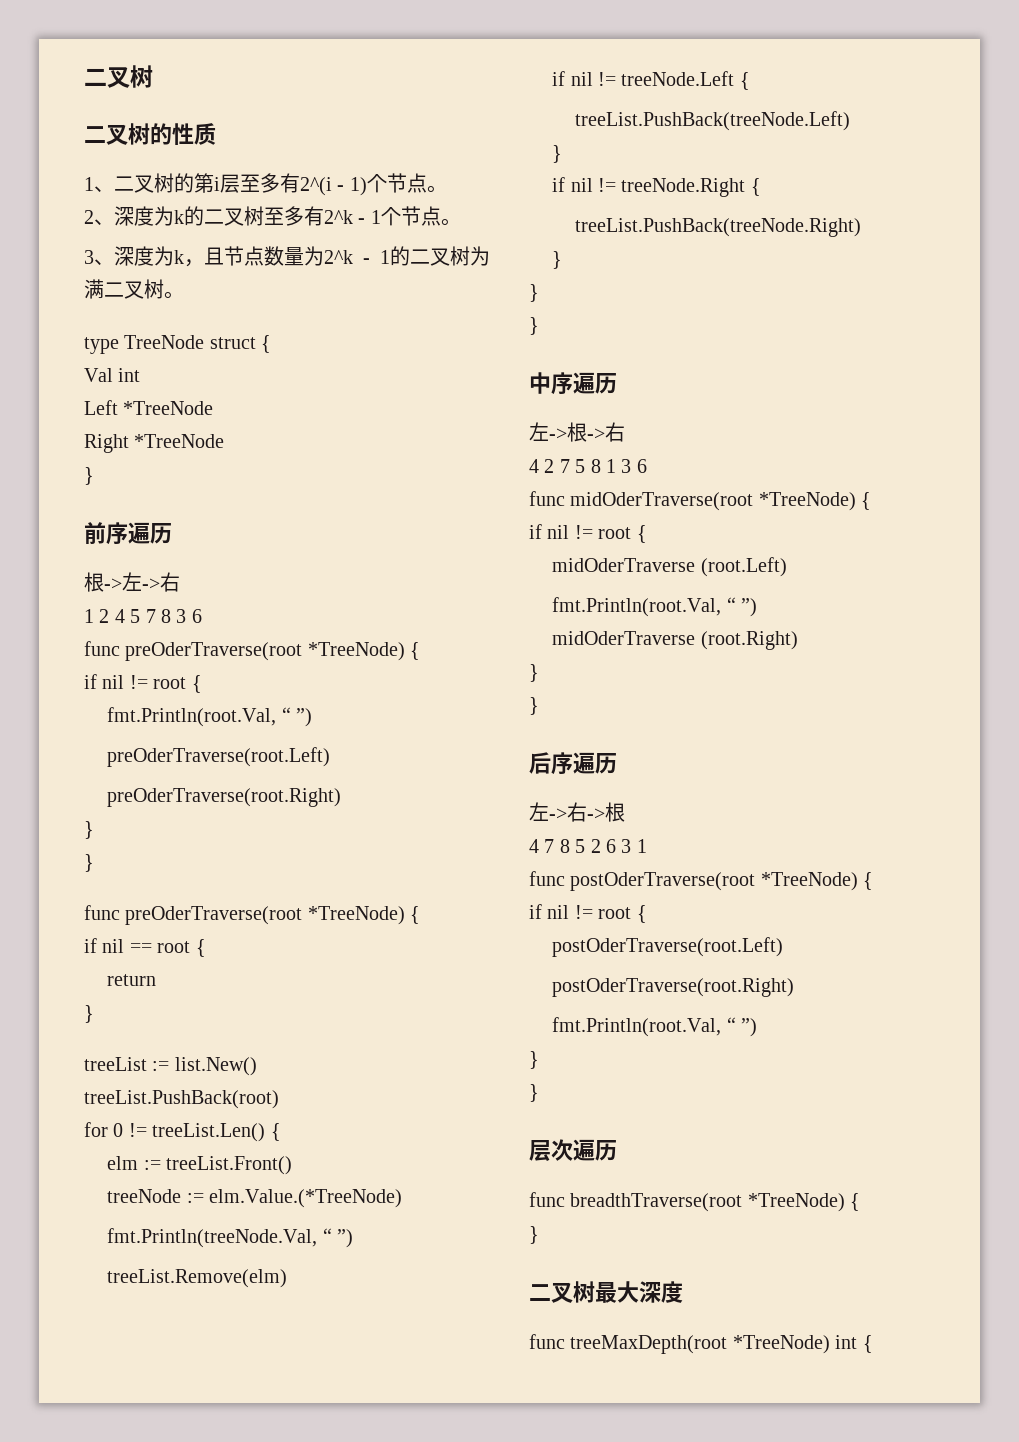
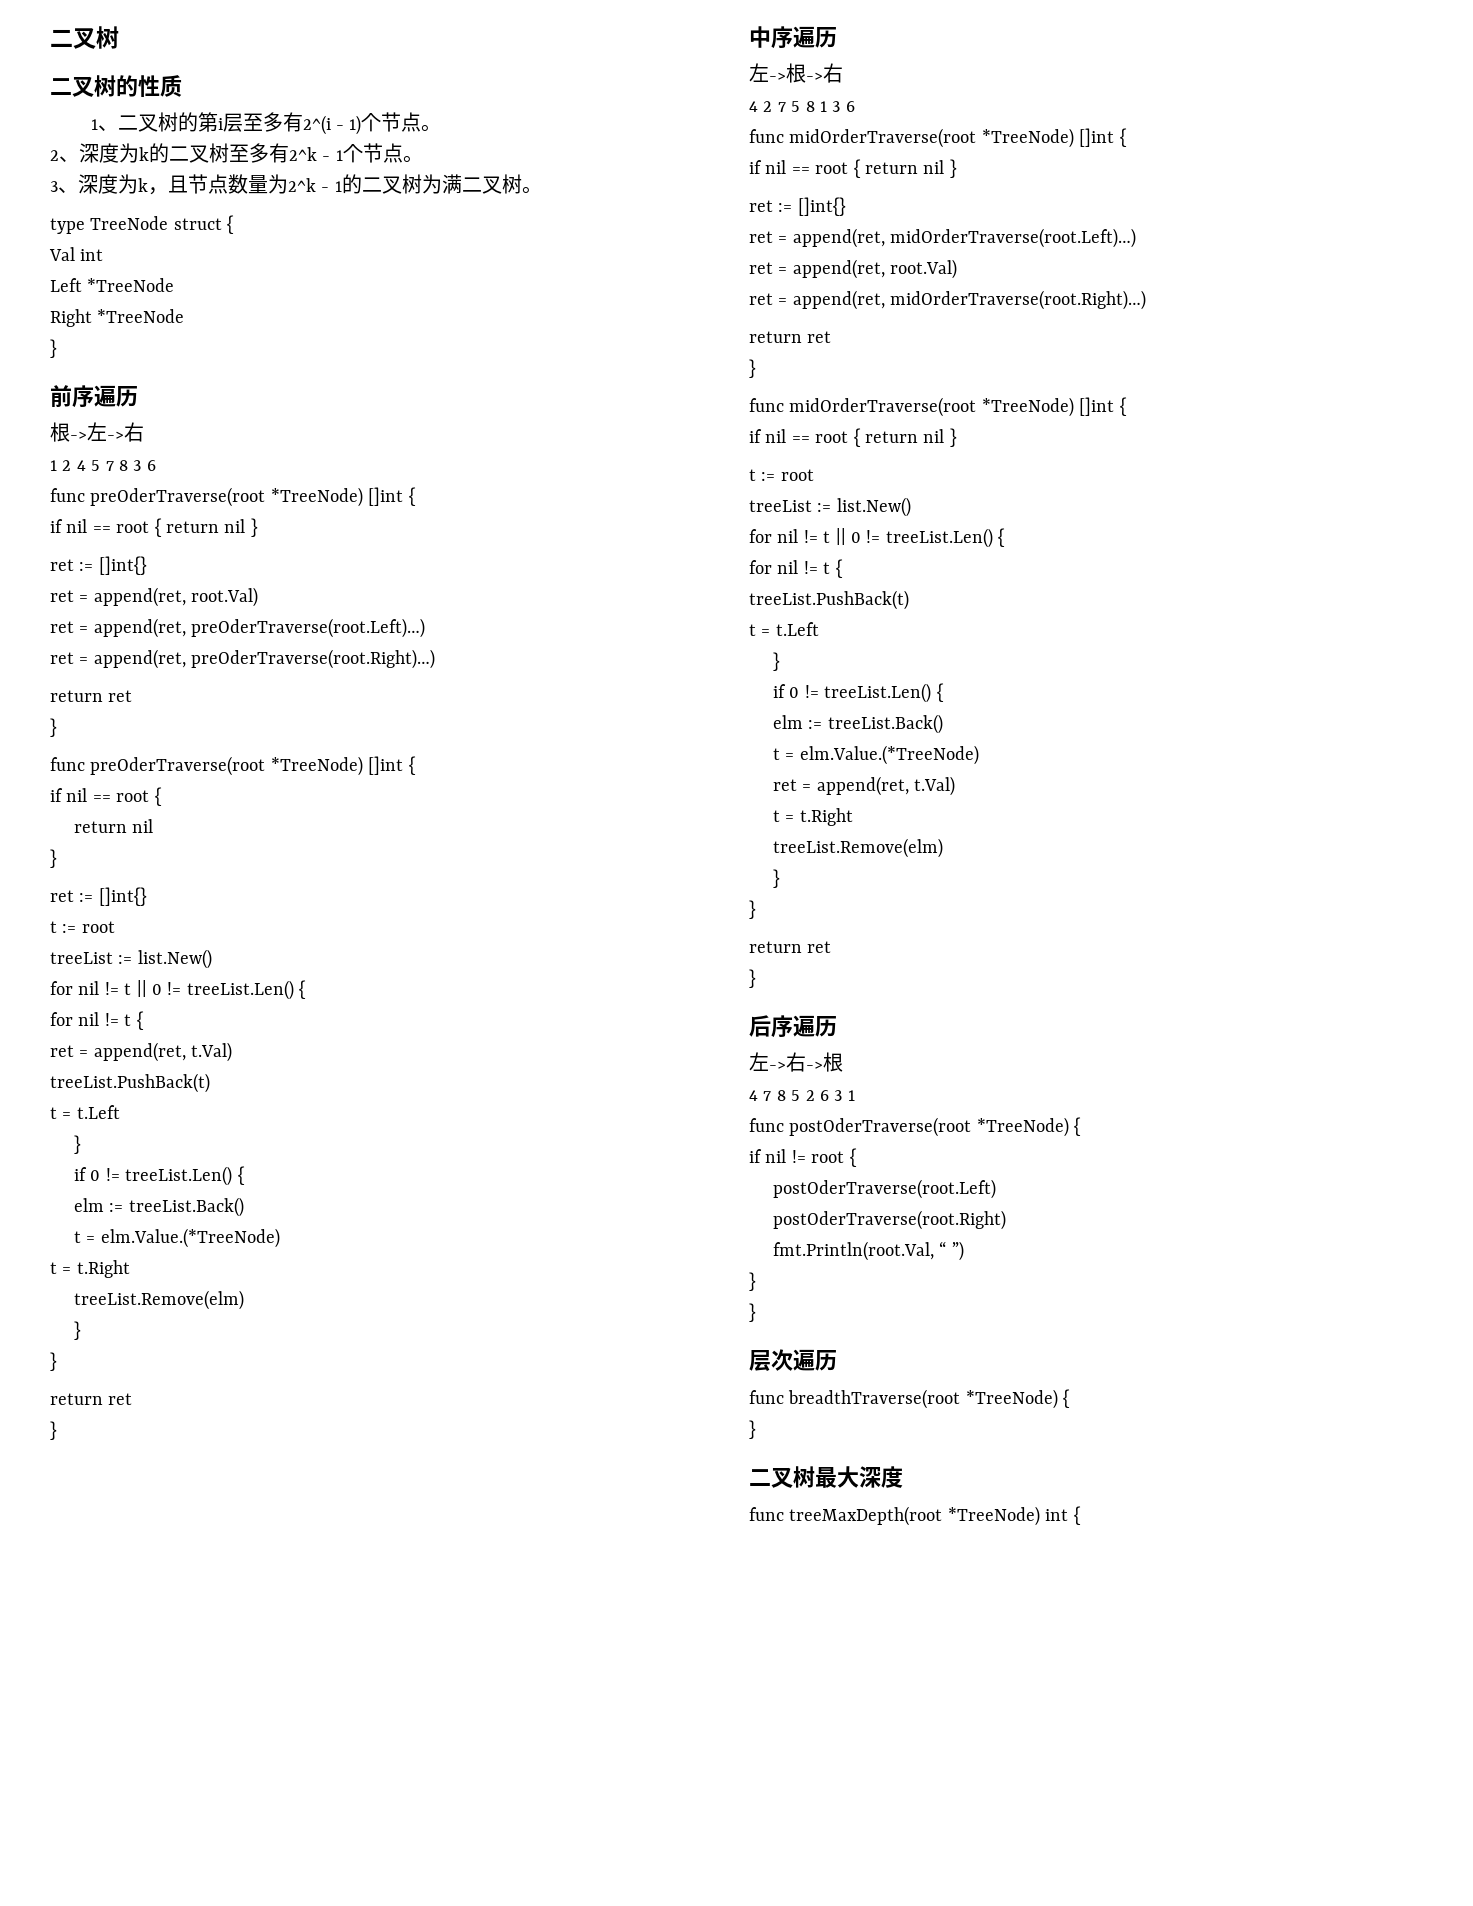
  1 2 4 5 7 8 3 6
- func preOderTraverse(root *TreeNode) {
- if nil != root {
- fmt.Println(root.Val, “ ”)
- preOderTraverse(root.Left)
- preOderTraverse(root.Right)
+ func preOderTraverse(root *TreeNode) []int {
+ if nil == root { return nil }
+ ret := []int{}
+ ret = append(ret, root.Val)
+ ret = append(ret, preOderTraverse(root.Left)…)
+ ret = append(ret, preOderTraverse(root.Right)…)
+ return ret
+ }
+ func preOderTraverse(root *TreeNode) []int {
+ if nil == root {
+ return nil
+ }
+ ret := []int{}
+ t := root
+ treeList := list.New()
+ for nil != t || 0 != treeList.Len() {
+ for nil != t {
+ ret = append(ret, t.Val)
+ treeList.PushBack(t)
+ t = t.Left
+ }
+ if 0 != treeList.Len() {
+ elm := treeList.Back()
+ t = elm.Value.(*TreeNode)
+ t = t.Right
+ treeList.Remove(elm)
  }
  }
- func preOderTraverse(root *TreeNode) {
- if nil == root {
- return
- }
- treeList := list.New()
- treeList.PushBack(root)
- for 0 != treeList.Len() {
- elm := treeList.Front()
- treeNode := elm.Value.(*TreeNode)
- fmt.Println(treeNode.Val, “ ”)
- treeList.Remove(elm)
- if nil != treeNode.Left {
- treeList.PushBack(treeNode.Left)
- }
- if nil != treeNode.Right {
- treeList.PushBack(treeNode.Right)
- }
- }
+ return ret
  4 2 7 5 8 1 3 6
- func midOderTraverse(root *TreeNode) {
- if nil != root {
- midOderTraverse (root.Left)
- fmt.Println(root.Val, “ ”)
- midOderTraverse (root.Right)
+ func midOrderTraverse(root *TreeNode) []int {
+ if nil == root { return nil }
+ ret := []int{}
+ ret = append(ret, midOrderTraverse(root.Left)…)
+ ret = append(ret, root.Val)
+ ret = append(ret, midOrderTraverse(root.Right)…)
+ return ret
  }
+ func midOrderTraverse(root *TreeNode) []int {
+ if nil == root { return nil }
+ t := root
+ treeList := list.New()
+ for nil != t || 0 != treeList.Len() {
+ for nil != t {
+ treeList.PushBack(t)
+ t = t.Left
+ }
+ if 0 != treeList.Len() {
+ elm := treeList.Back()
+ t = elm.Value.(*TreeNode)
+ ret = append(ret, t.Val)
+ t = t.Right
+ treeList.Remove(elm)
+ }
+ }
+ return ret

